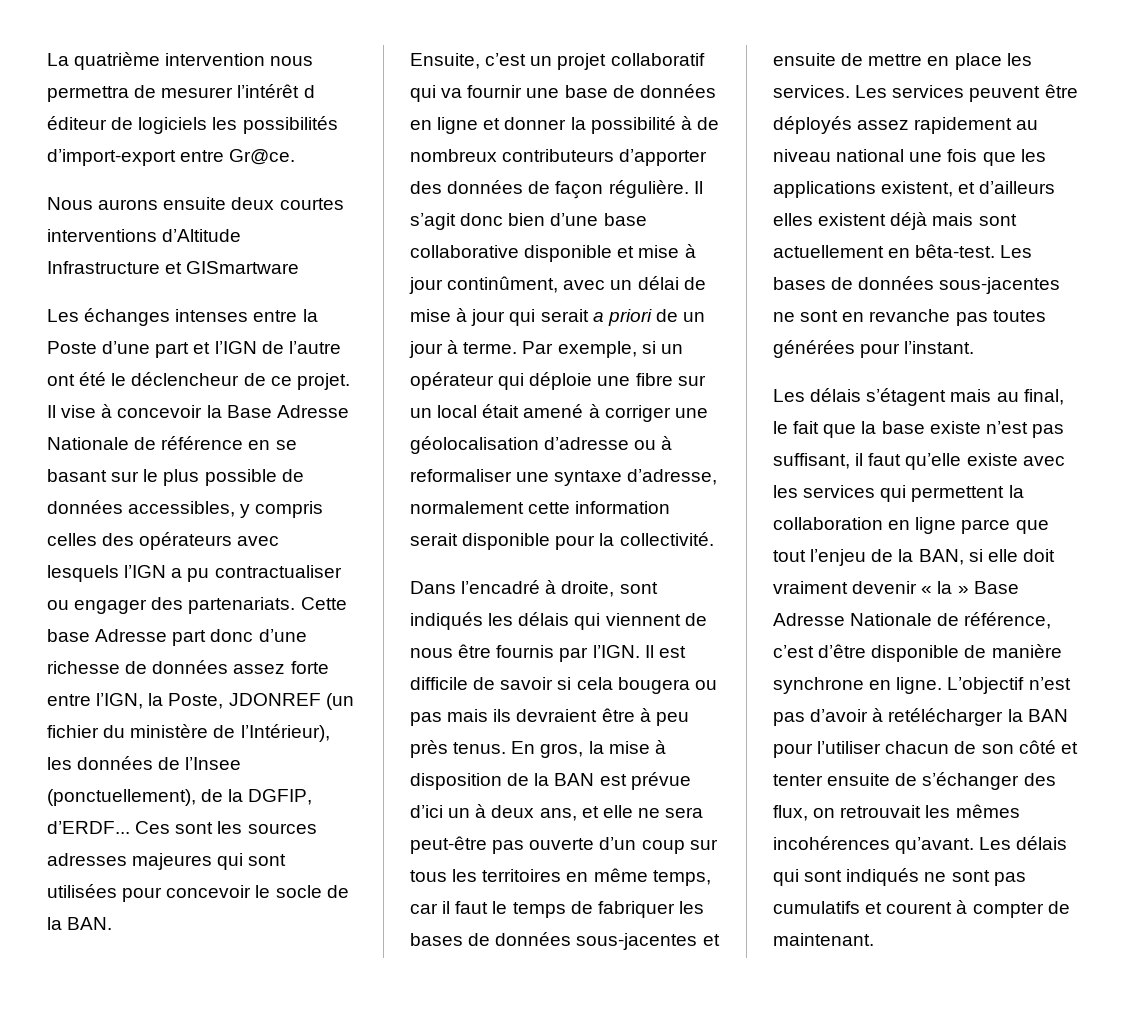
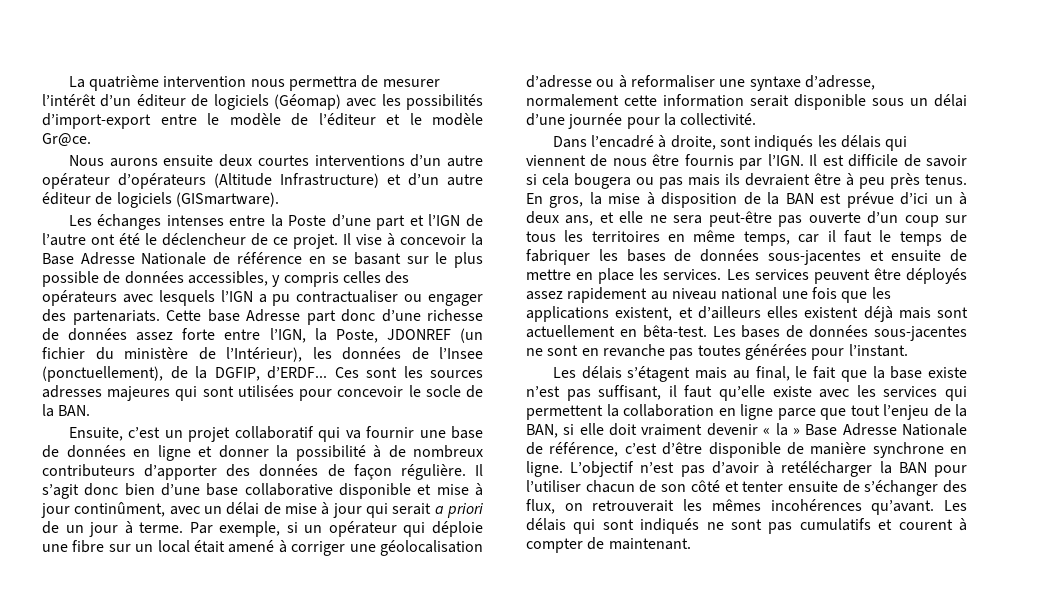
- La quatrième intervention nous permettra de mesurer l’intérêt d éditeur de logiciels les possibilités d’import-export entre Gr@ce.
+ La quatrième intervention nous permettra de mesurer l’intérêt d’un éditeur de logiciels (Géomap) avec les possibilités d’import-export entre le modèle de l’éditeur et le modèle Gr@ce.
- Nous aurons ensuite deux courtes interventions d’Altitude Infrastructure et GISmartware
+ Nous aurons ensuite deux courtes interventions d’un autre opérateur d’opérateurs (Altitude Infrastructure) et d’un autre éditeur de logiciels (GISmartware).
- Par exemple, si un opérateur qui déploie une fibre sur un local était amené à corriger une géolocalisation d’adresse ou à reformaliser une syntaxe d’adresse, normalement cette information serait disponible pour la collectivité.
+ Par exemple, si un opérateur qui déploie une fibre sur un local était amené à corriger une géolocalisation d’adresse ou à reformaliser une syntaxe d’adresse, normalement cette information serait disponible sous un délai d’une journée pour la collectivité.
- L’objectif n’est pas d’avoir à retélécharger la BAN pour l’utiliser chacun de son côté et tenter ensuite de s’échanger des flux, on retrouvait les mêmes incohérences qu’avant.
+ L’objectif n’est pas d’avoir à retélécharger la BAN pour l’utiliser chacun de son côté et tenter ensuite de s’échanger des flux, on retrouverait les mêmes incohérences qu’avant.

